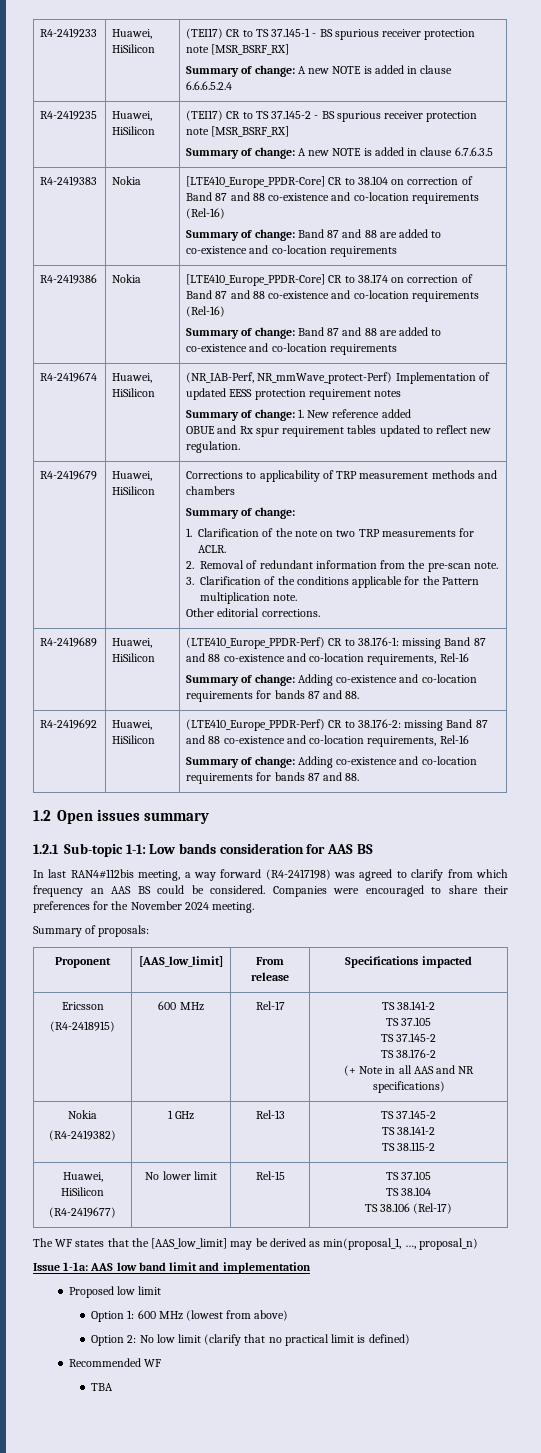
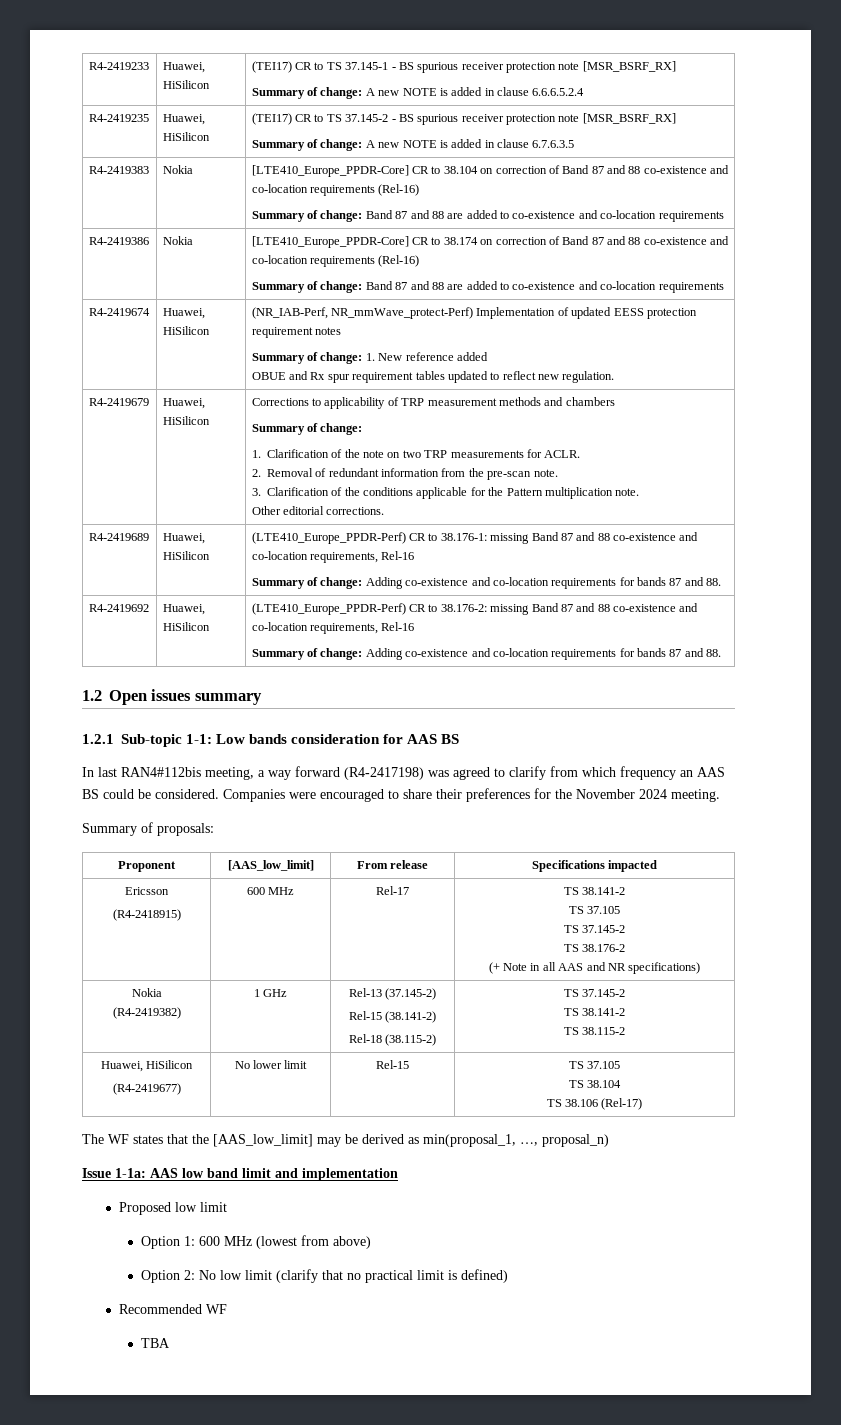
  Ericsson
  (R4-2418915) | 600 MHz | Rel-17 | TS 38.141-2
  TS 37.105
  TS 37.145-2
  TS 38.176-2
  (+ Note in all AAS and NR specifications)
  Nokia
- (R4-2419382) | 1 GHz | Rel-13 | TS 37.145-2
+ (R4-2419382) | 1 GHz | Rel-13 (37.145-2)
+ Rel-15 (38.141-2)
+ Rel-18 (38.115-2) | TS 37.145-2

